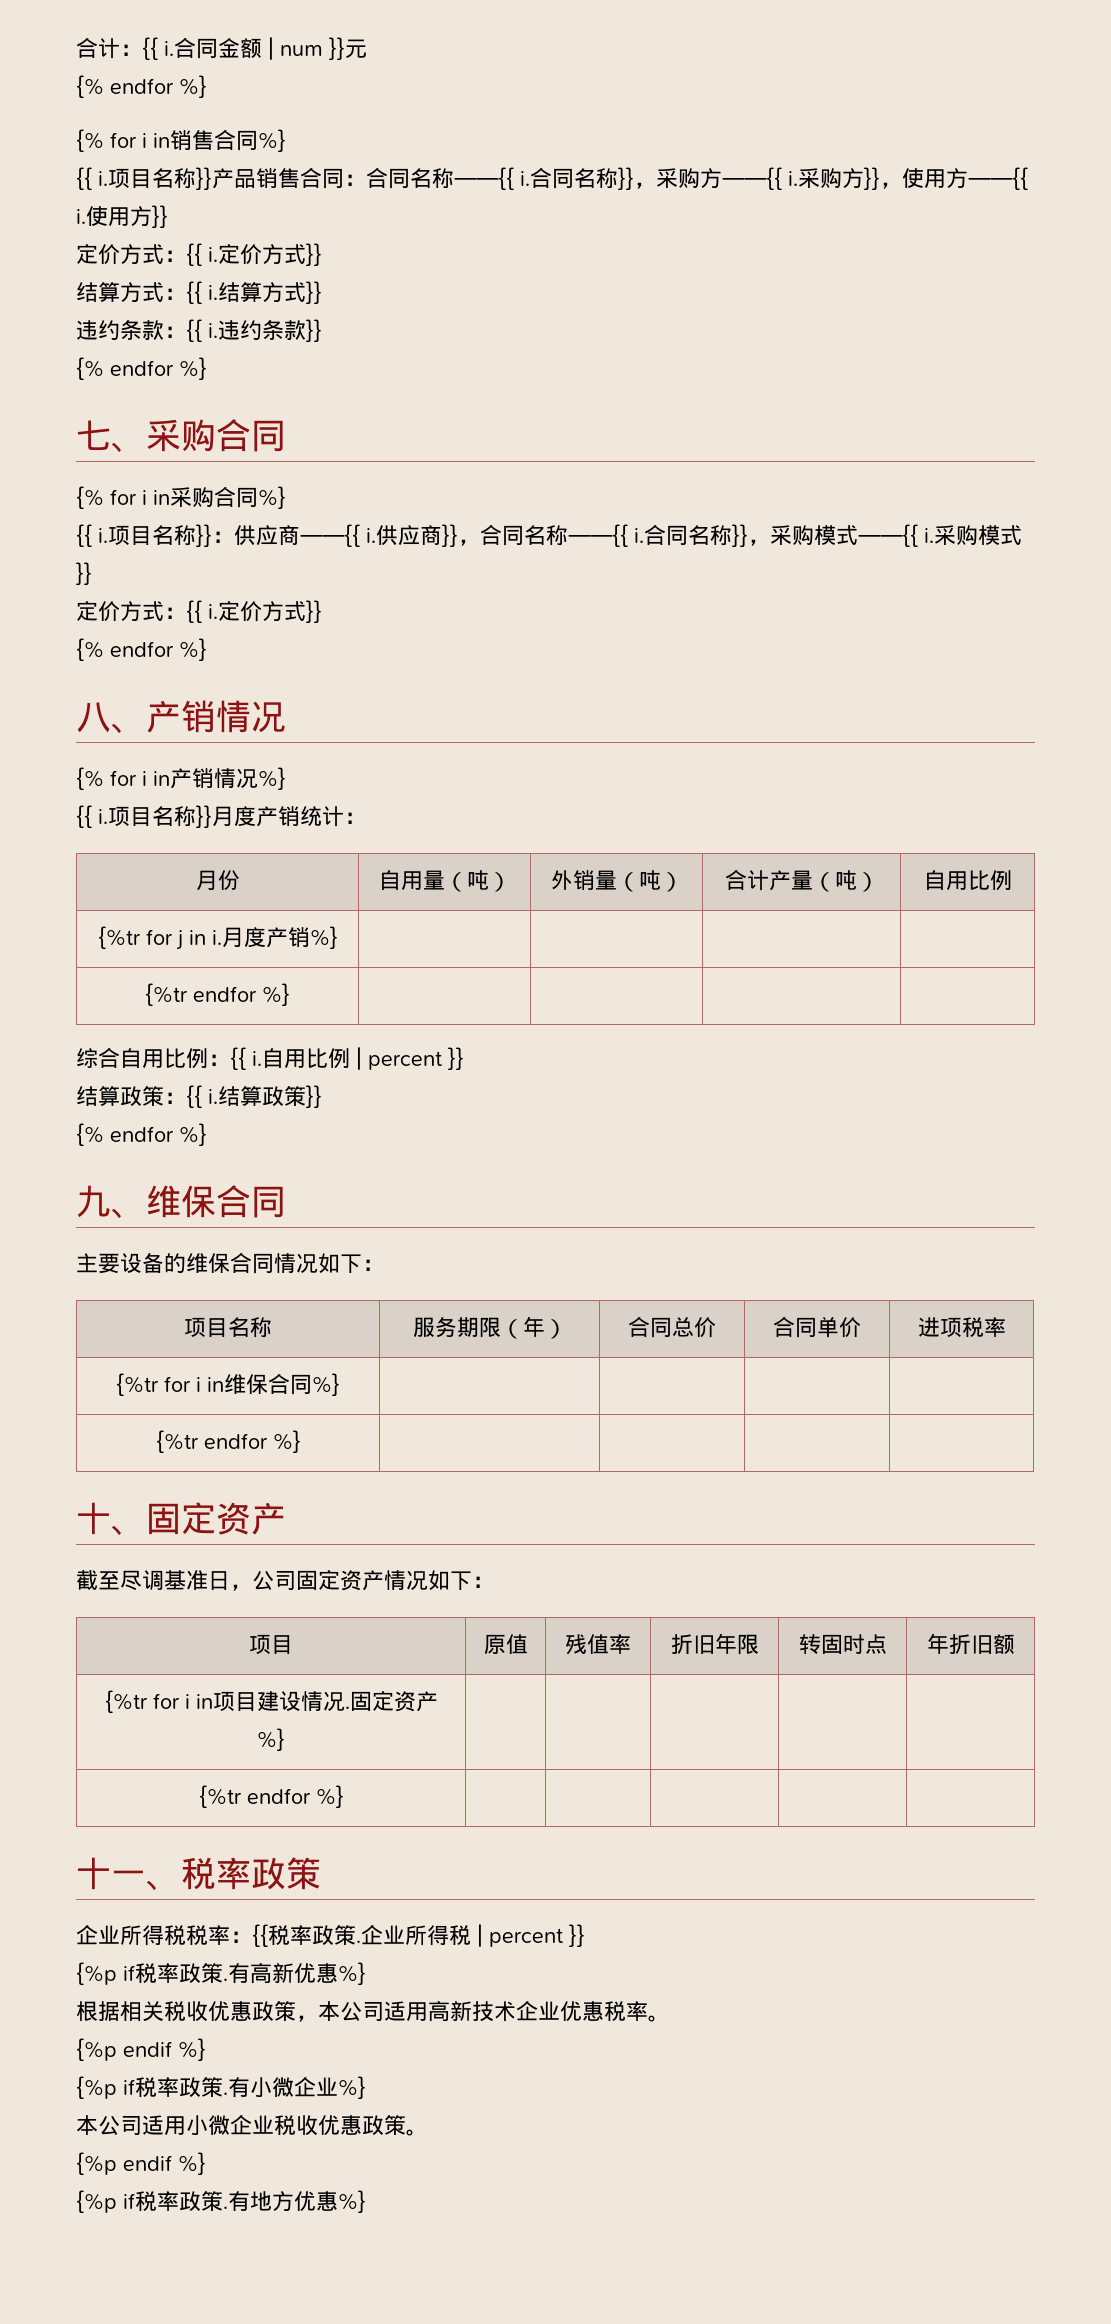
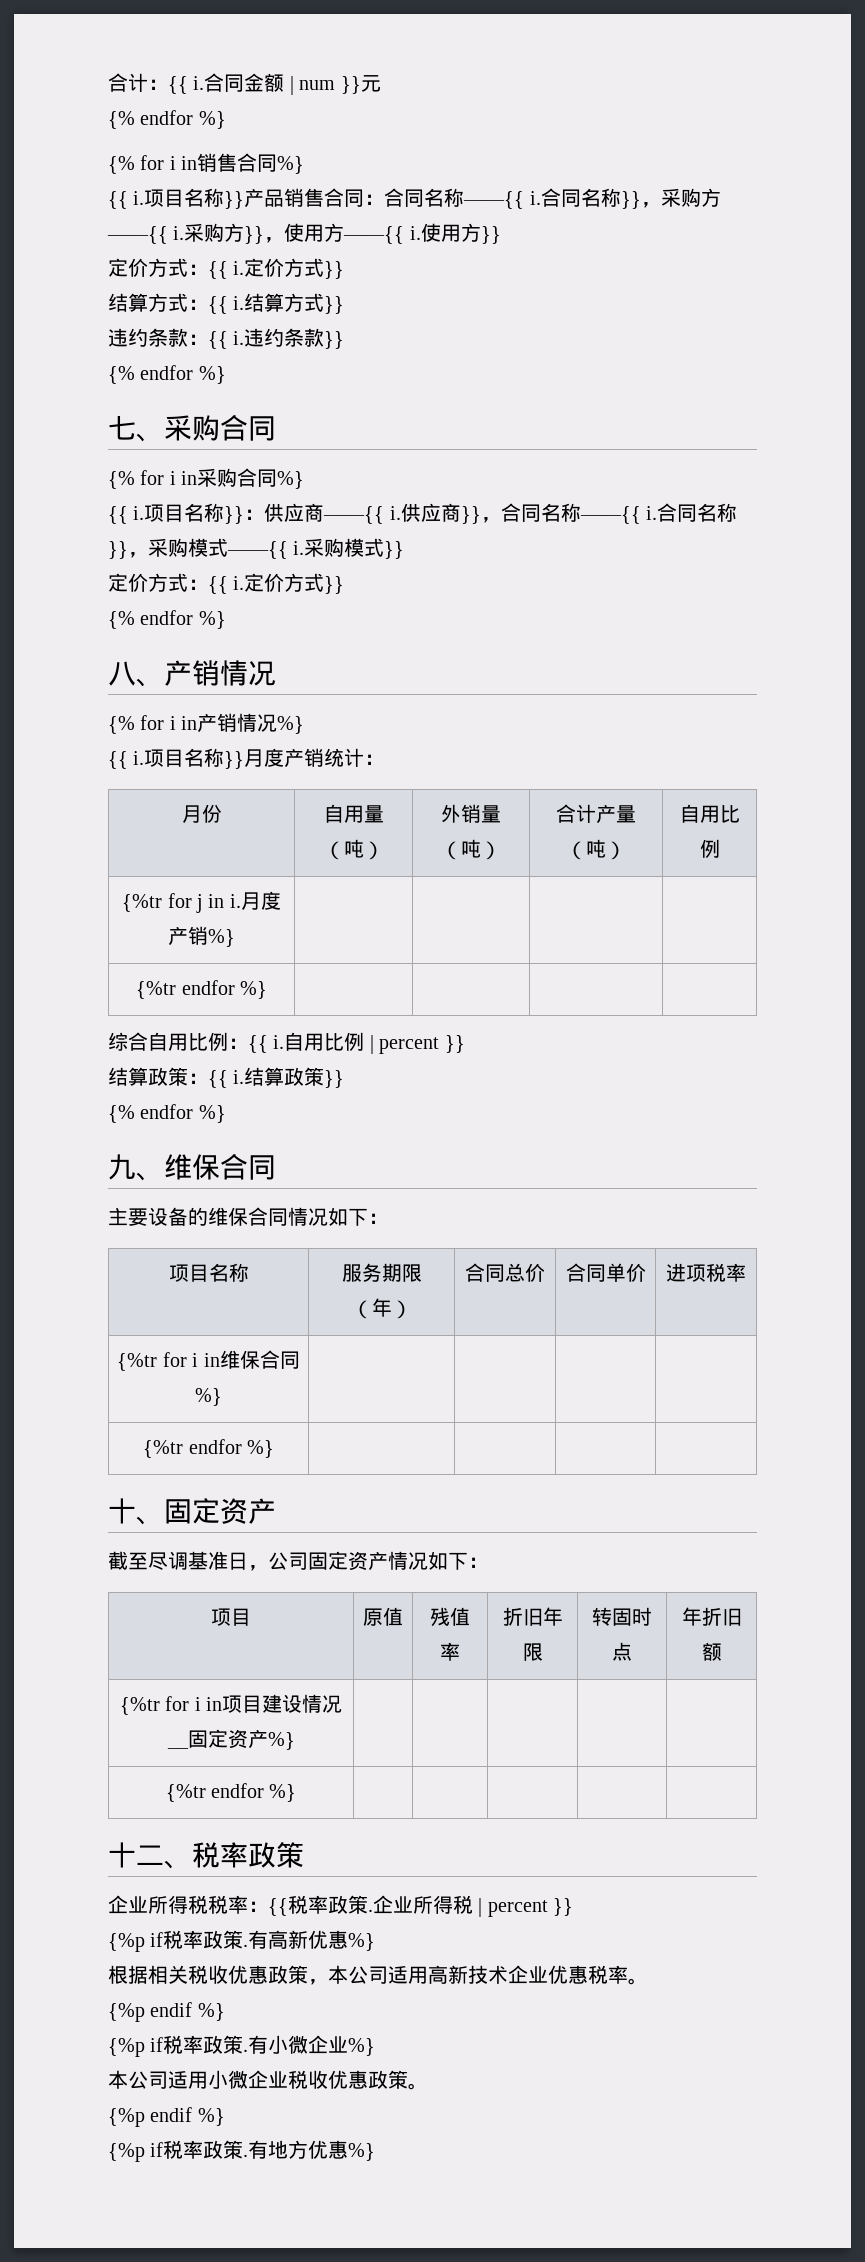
- {%tr for i in项目建设情况.固定资产%} | | | | |
+ {%tr for i in项目建设情况__固定资产%} | | | | |
- 十一、税率政策
+ 十二、税率政策

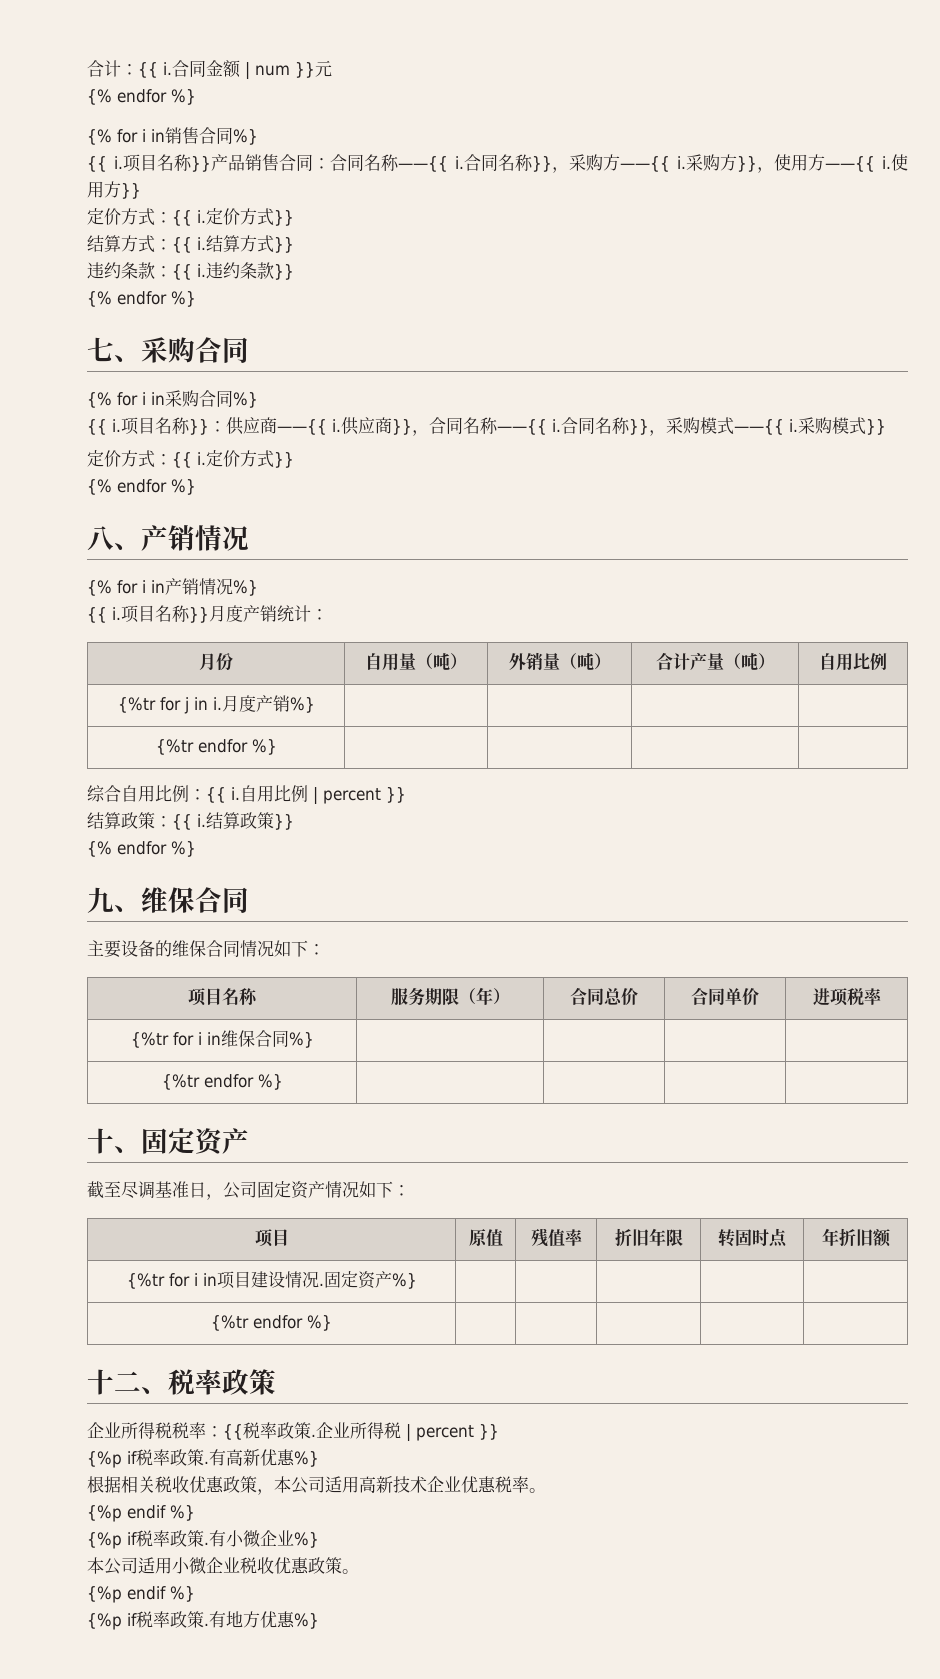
- {%tr for i in项目建设情况__固定资产%} | | | | |
+ {%tr for i in项目建设情况.固定资产%} | | | | |

